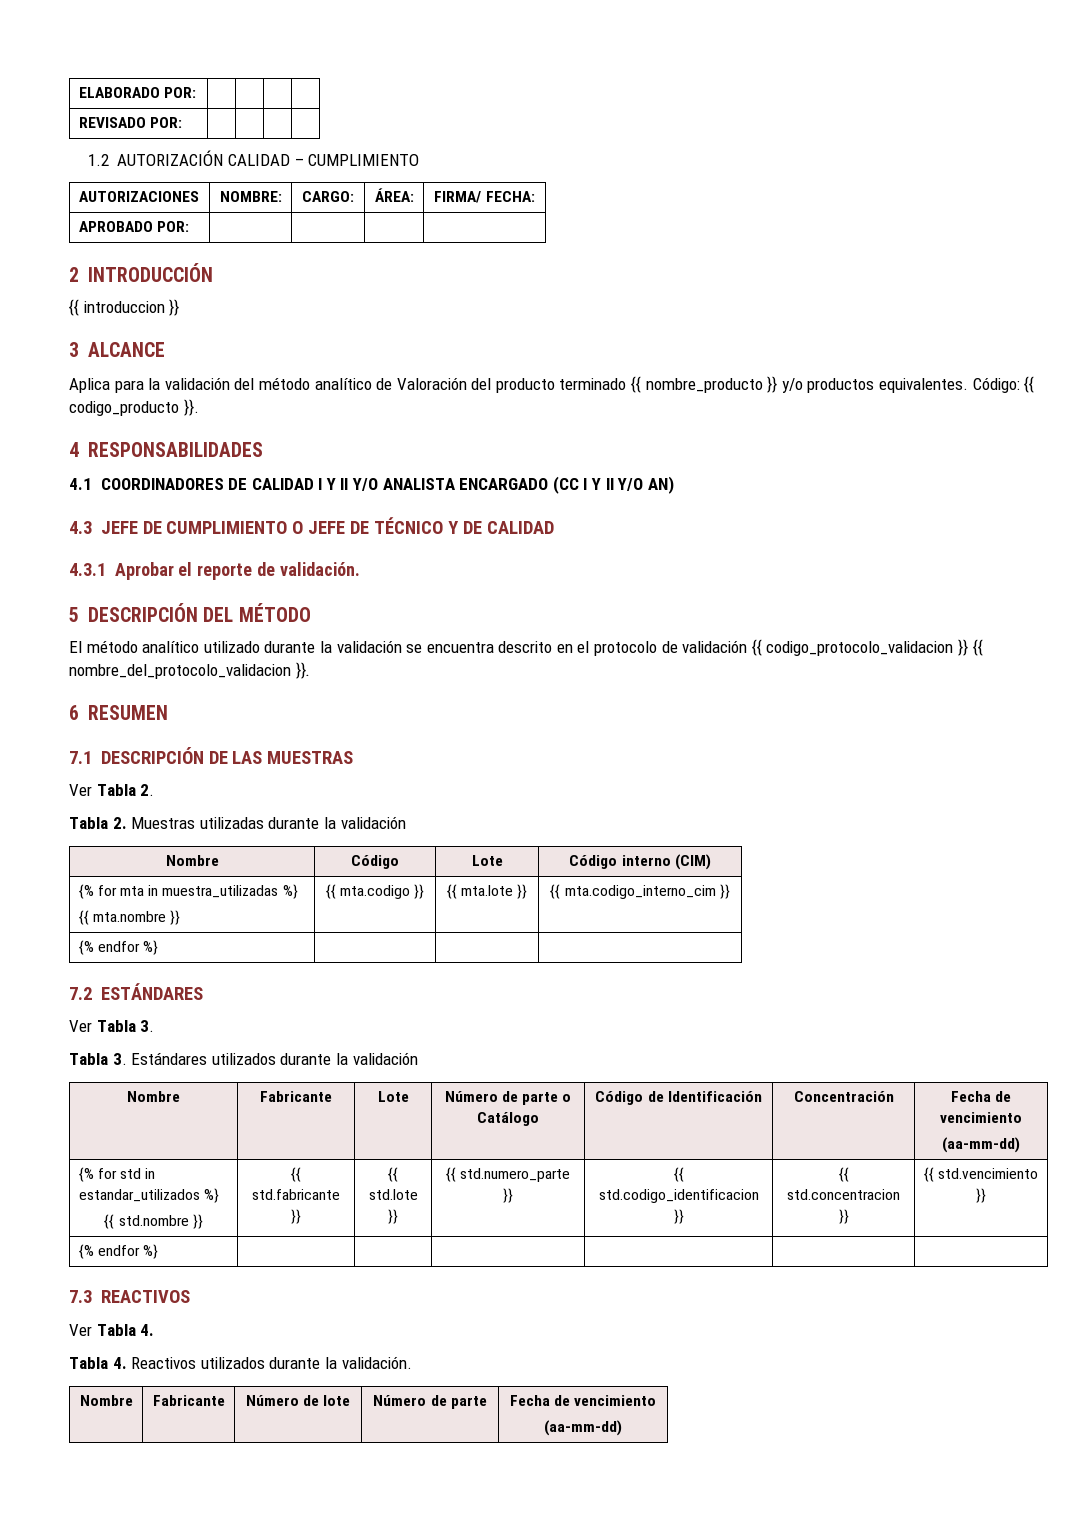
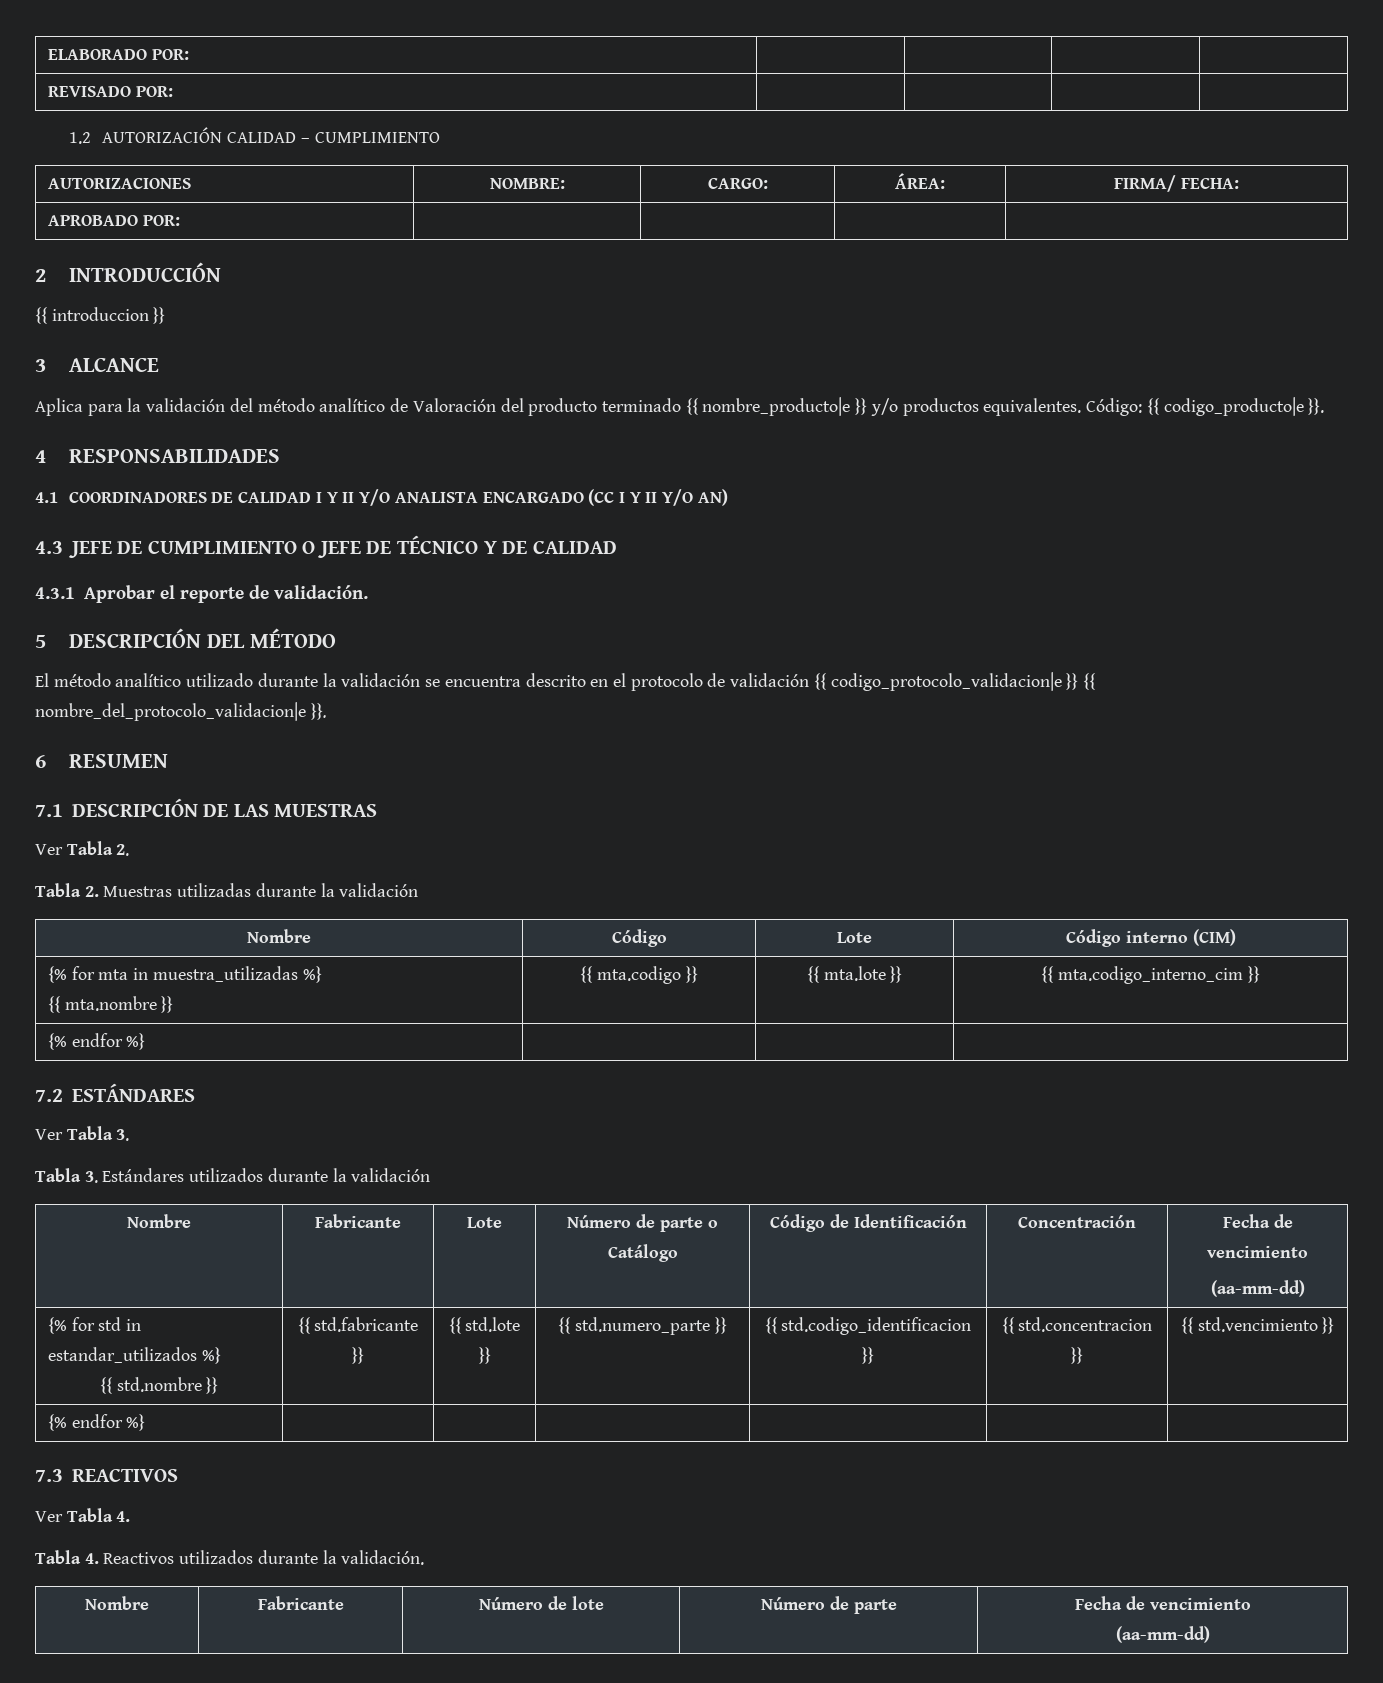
- Aplica para la validación del método analítico de Valoración del producto terminado {{ nombre_producto }} y/o productos equivalentes.
+ Aplica para la validación del método analítico de Valoración del producto terminado {{ nombre_producto|e }} y/o productos equivalentes.
- Código: {{ codigo_producto }}.
+ Código: {{ codigo_producto|e }}.
- El método analítico utilizado durante la validación se encuentra descrito en el protocolo de validación {{ codigo_protocolo_validacion }} {{ nombre_del_protocolo_validacion }}.
+ El método analítico utilizado durante la validación se encuentra descrito en el protocolo de validación {{ codigo_protocolo_validacion|e }} {{ nombre_del_protocolo_validacion|e }}.

